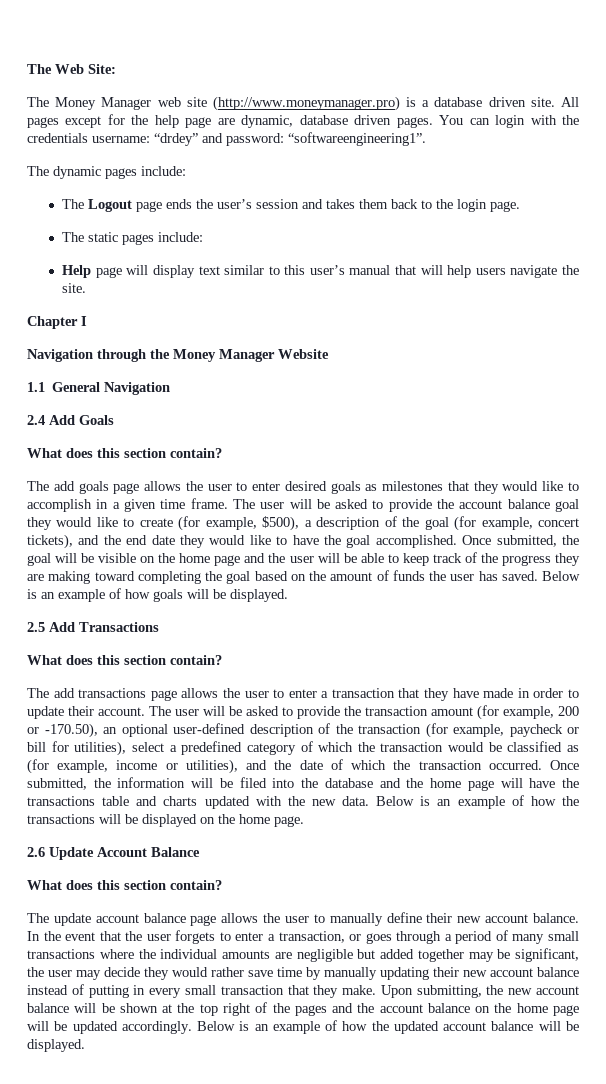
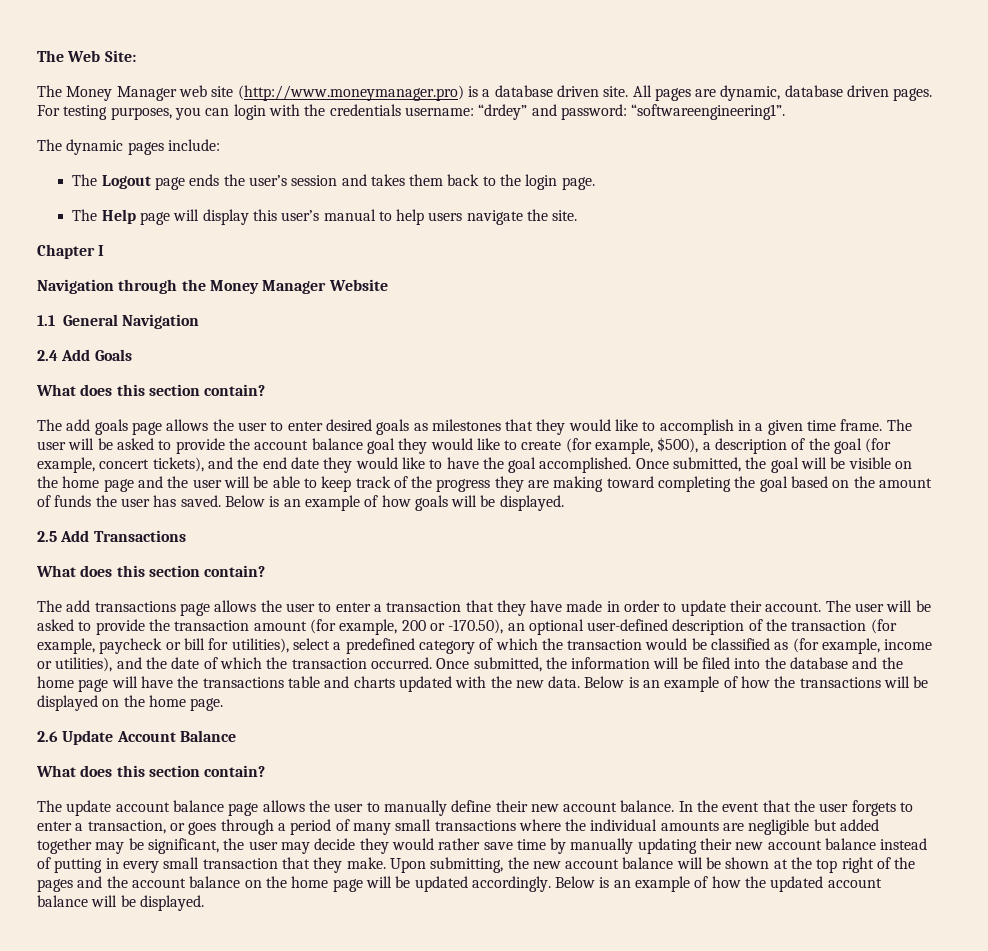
- All pages except for the help page are dynamic, database driven pages.
+ All pages are dynamic, database driven pages.
- You can login with the credentials username: “drdey” and password: “softwareengineering1”.
+ For testing purposes, you can login with the credentials username: “drdey” and password: “softwareengineering1”.
- The static pages include:
- Help page will display text similar to this user’s manual that will help users navigate the site.
+ The Help page will display this user’s manual to help users navigate the site.

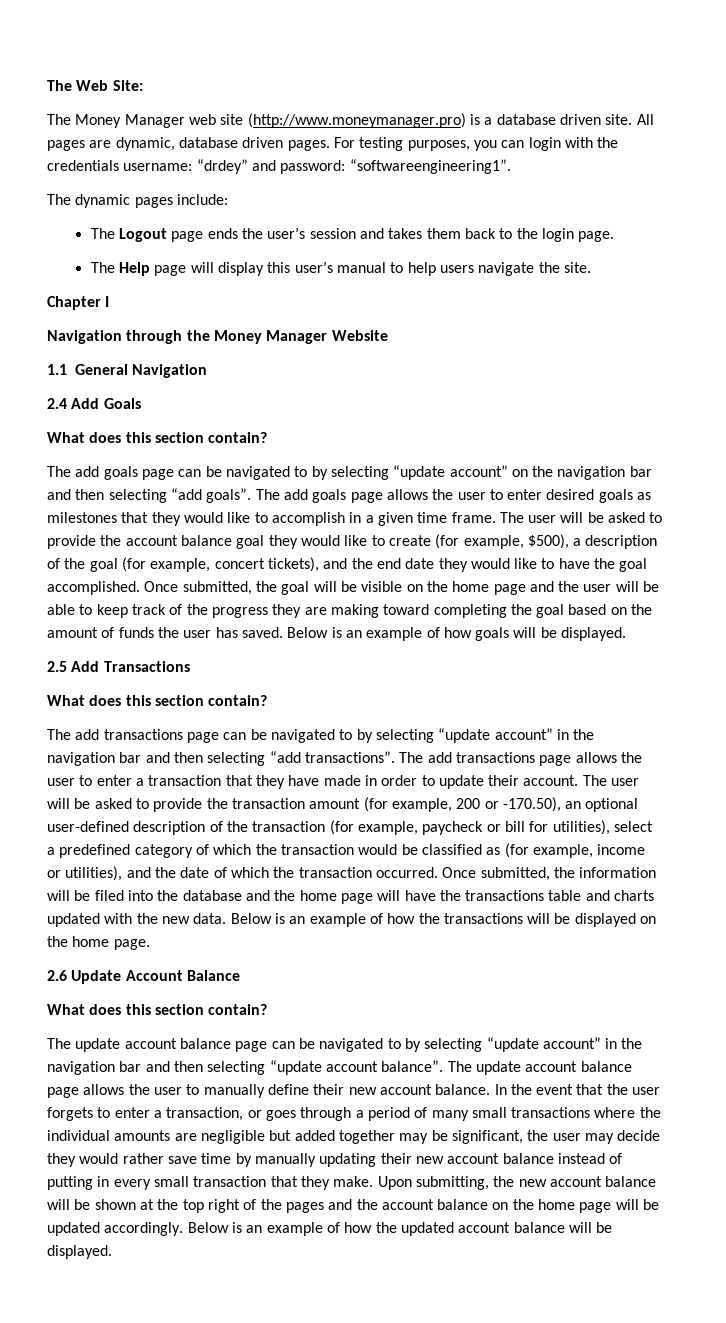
- The add goals page allows the user to enter desired goals as milestones that they would like to accomplish in a given time frame.
+ The add goals page can be navigated to by selecting “update account” on the navigation bar and then selecting “add goals”. The add goals page allows the user to enter desired goals as milestones that they would like to accomplish in a given time frame.
- The add transactions page allows the user to enter a transaction that they have made in order to update their account.
+ The add transactions page can be navigated to by selecting “update account” in the navigation bar and then selecting “add transactions”. The add transactions page allows the user to enter a transaction that they have made in order to update their account.
- The update account balance page allows the user to manually define their new account balance.
+ The update account balance page can be navigated to by selecting “update account” in the navigation bar and then selecting “update account balance”. The update account balance page allows the user to manually define their new account balance.

